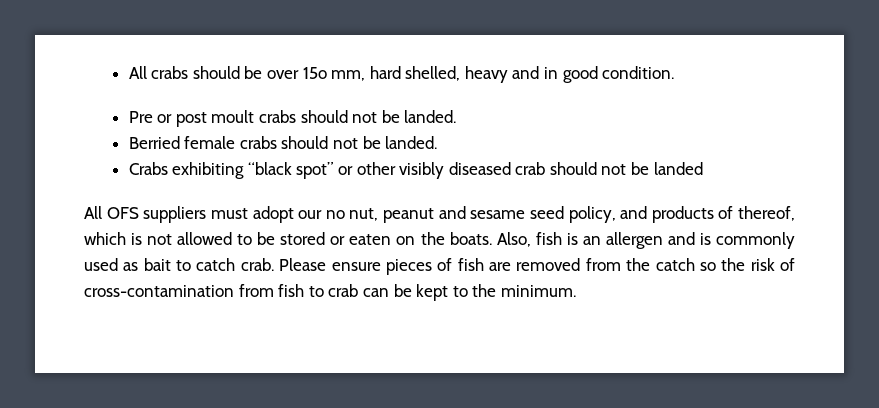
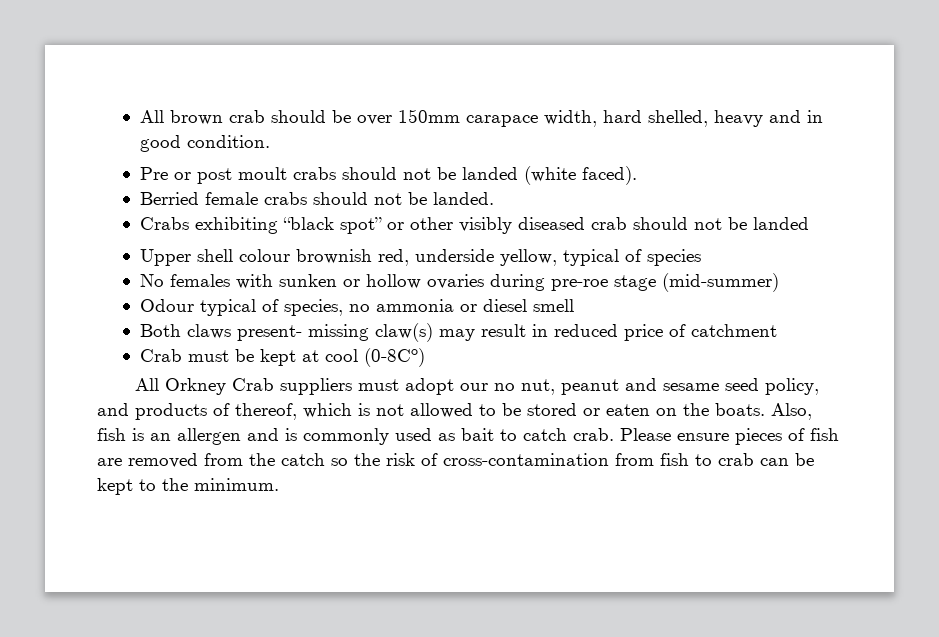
- All crabs should be over 15o mm, hard shelled, heavy and in good condition.
+ All brown crab should be over 150mm carapace width, hard shelled, heavy and in good condition.
- Pre or post moult crabs should not be landed.
+ Pre or post moult crabs should not be landed (white faced).
- All OFS suppliers must adopt our no nut, peanut and sesame seed policy, and products of thereof, which is not allowed to be stored or eaten on the boats.
+ Upper shell colour brownish red, underside yellow, typical of species
+ No females with sunken or hollow ovaries during pre-roe stage (mid-summer)
+ Odour typical of species, no ammonia or diesel smell
+ Both claws present- missing claw(s) may result in reduced price of catchment
+ Crab must be kept at cool (0-8Co)
+ All Orkney Crab suppliers must adopt our no nut, peanut and sesame seed policy, and products of thereof, which is not allowed to be stored or eaten on the boats.

